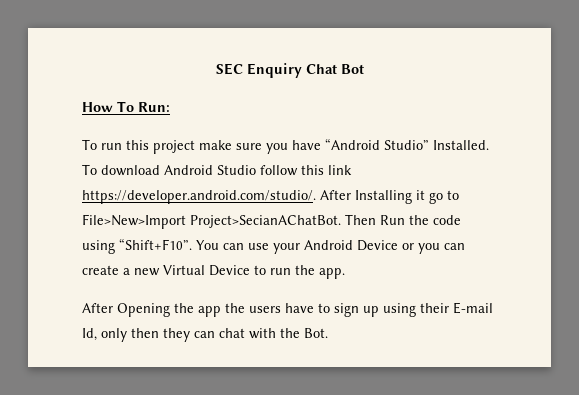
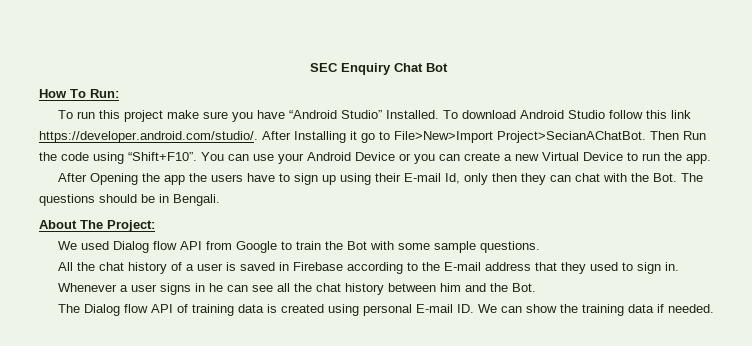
- After Opening the app the users have to sign up using their E-mail Id, only then they can chat with the Bot.
+ After Opening the app the users have to sign up using their E-mail Id, only then they can chat with the Bot. The questions should be in Bengali.
+ About The Project:
+ We used Dialog flow API from Google to train the Bot with some sample questions.
+ All the chat history of a user is saved in Firebase according to the E-mail address that they used to sign in.
+ Whenever a user signs in he can see all the chat history between him and the Bot.
+ The Dialog flow API of training data is created using personal E-mail ID. We can show the training data if needed.

